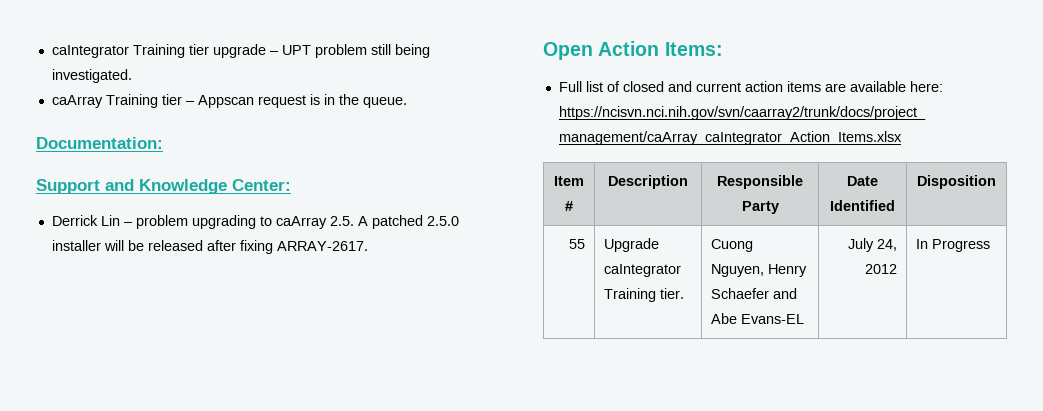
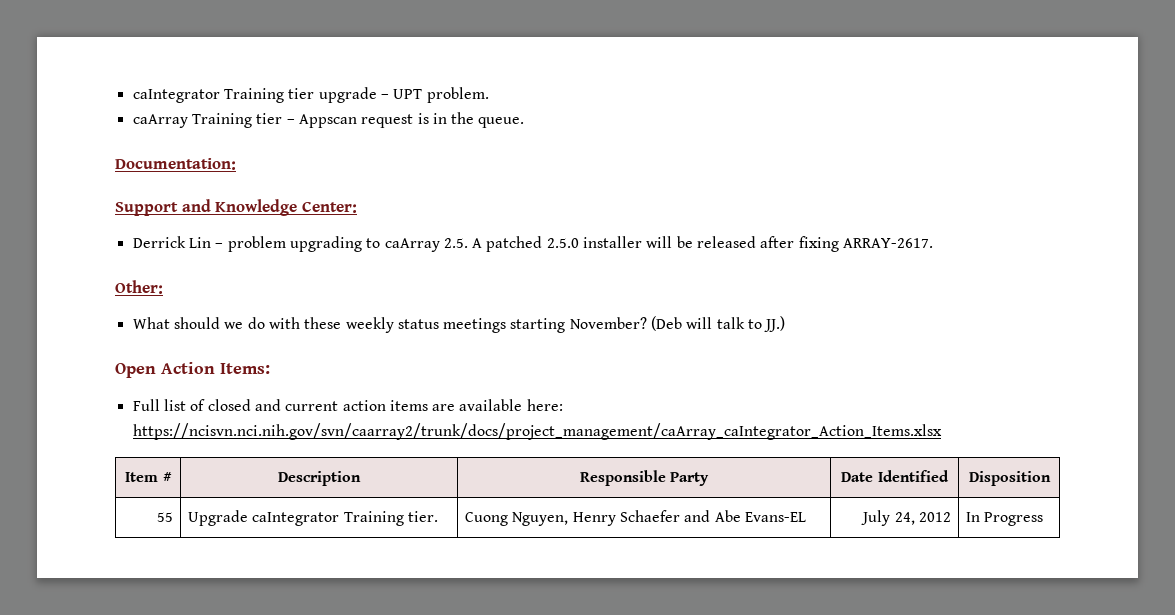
- caIntegrator Training tier upgrade – UPT problem still being investigated.
+ caIntegrator Training tier upgrade – UPT problem.
+ Other:
+ What should we do with these weekly status meetings starting November? (Deb will talk to JJ.)

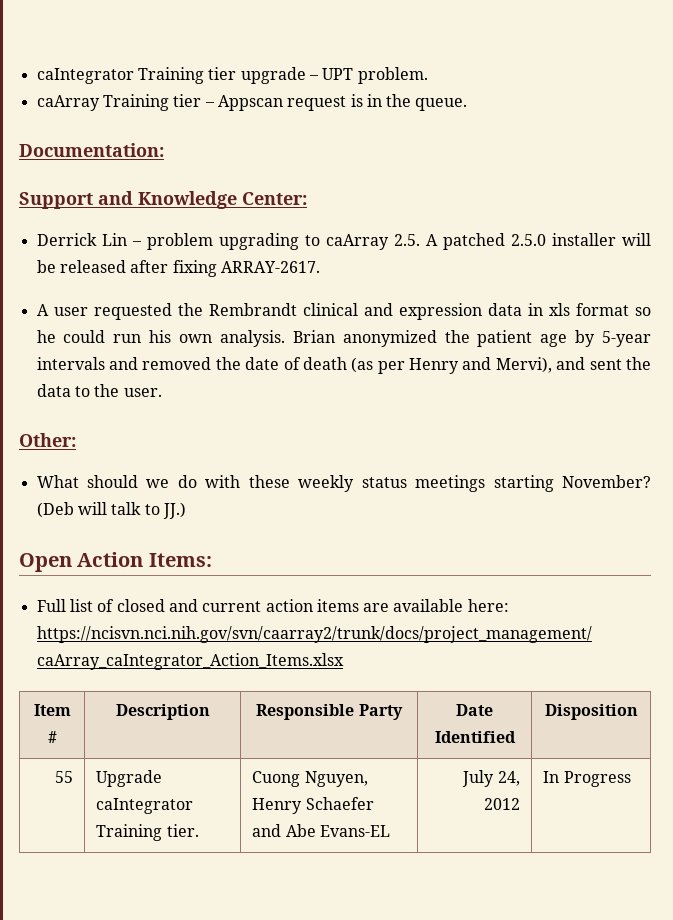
+ A user requested the Rembrandt clinical and expression data in xls format so he could run his own analysis. Brian anonymized the patient age by 5-year intervals and removed the date of death (as per Henry and Mervi), and sent the data to the user.

